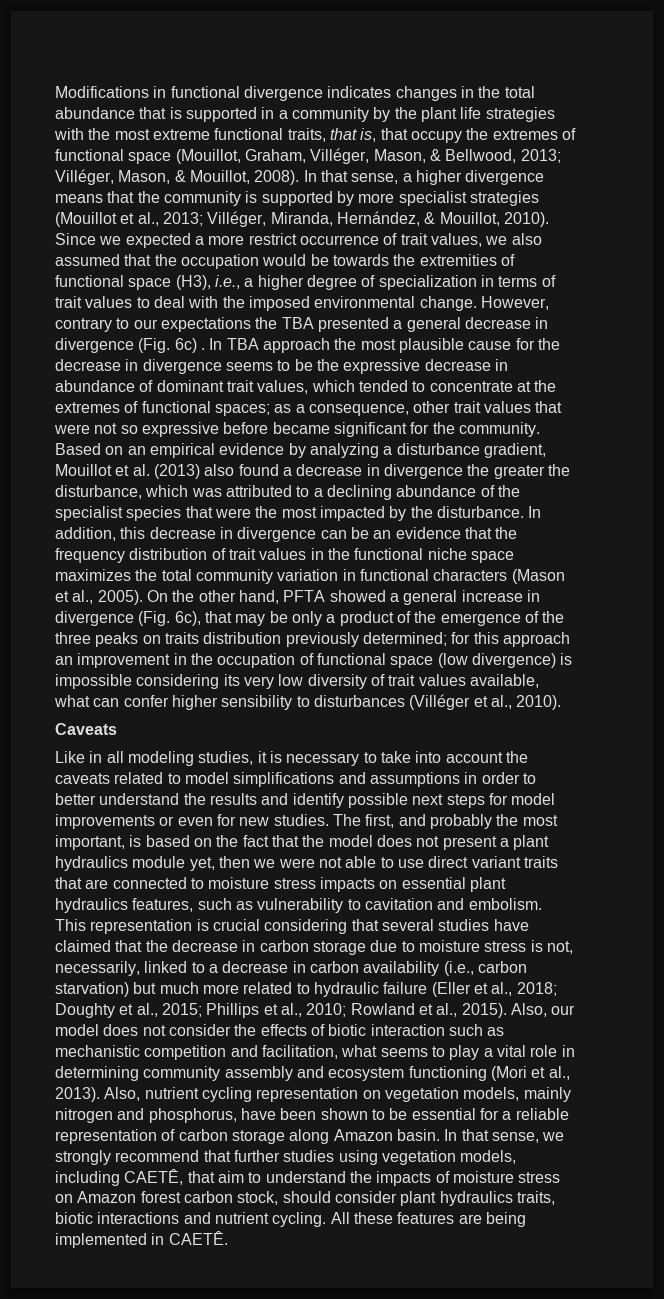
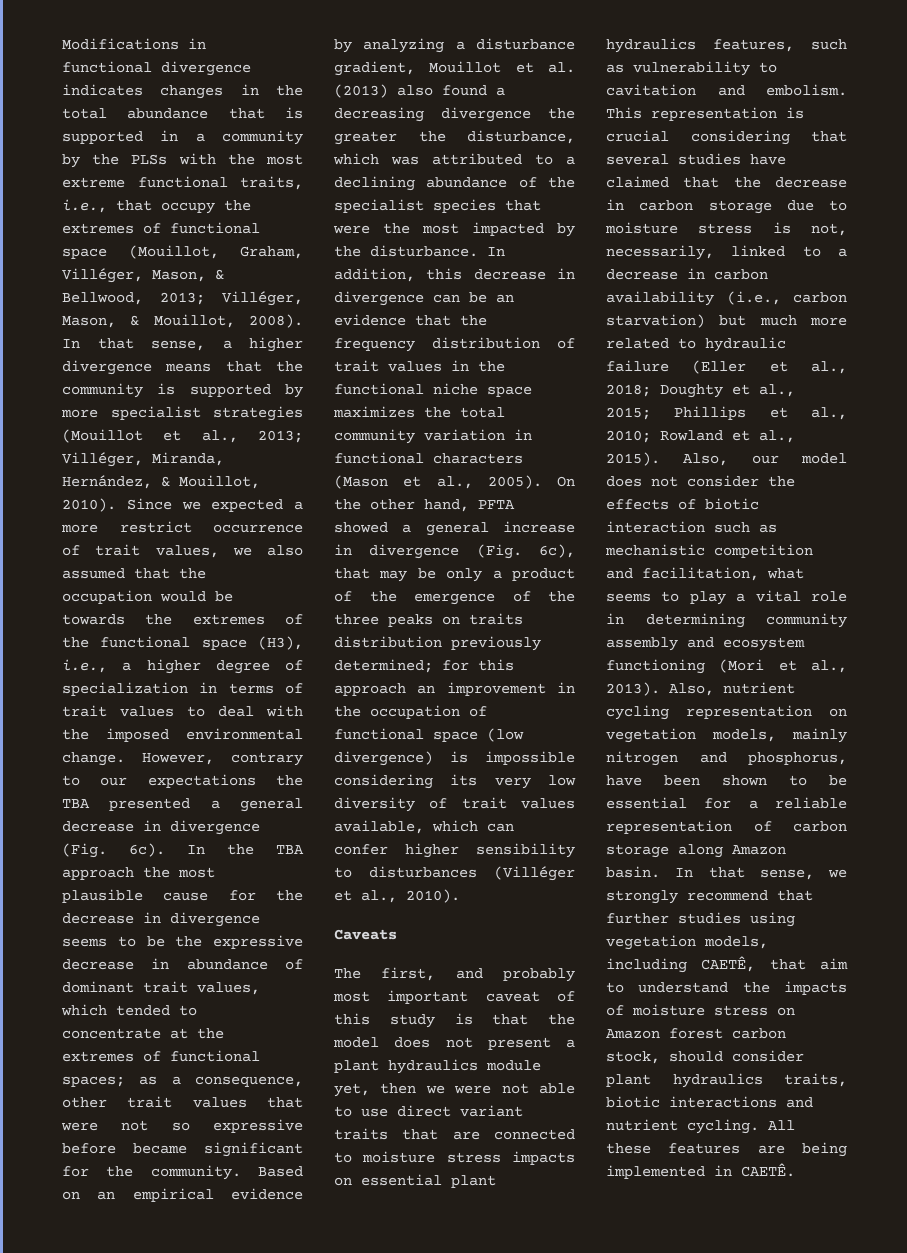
- Modifications in functional divergence indicates changes in the total abundance that is supported in a community by the plant life strategies with the most extreme functional traits, that is, that occupy the extremes of functional space (Mouillot, Graham, Villéger, Mason, & Bellwood, 2013; Villéger, Mason, & Mouillot, 2008).
+ Modifications in functional divergence indicates changes in the total abundance that is supported in a community by the PLSs with the most extreme functional traits, i.e., that occupy the extremes of functional space (Mouillot, Graham, Villéger, Mason, & Bellwood, 2013; Villéger, Mason, & Mouillot, 2008).
- Since we expected a more restrict occurrence of trait values, we also assumed that the occupation would be towards the extremities of functional space (H3), i.e., a higher degree of specialization in terms of trait values to deal with the imposed environmental change.
+ Since we expected a more restrict occurrence of trait values, we also assumed that the occupation would be towards the extremes of the functional space (H3), i.e., a higher degree of specialization in terms of trait values to deal with the imposed environmental change.
- However, contrary to our expectations the TBA presented a general decrease in divergence (Fig. 6c) . In TBA approach the most plausible cause for the decrease in divergence seems to be the expressive decrease in abundance of dominant trait values, which tended to concentrate at the extremes of functional spaces;
+ However, contrary to our expectations the TBA presented a general decrease in divergence (Fig. 6c). In the TBA approach the most plausible cause for the decrease in divergence seems to be the expressive decrease in abundance of dominant trait values, which tended to concentrate at the extremes of functional spaces;
- Based on an empirical evidence by analyzing a disturbance gradient, Mouillot et al. (2013) also found a decrease in divergence the greater the disturbance, which was attributed to a declining abundance of the specialist species that were the most impacted by the disturbance.
+ Based on an empirical evidence by analyzing a disturbance gradient, Mouillot et al. (2013) also found a decreasing divergence the greater the disturbance, which was attributed to a declining abundance of the specialist species that were the most impacted by the disturbance.
- for this approach an improvement in the occupation of functional space (low divergence) is impossible considering its very low diversity of trait values available, what can confer higher sensibility to disturbances (Villéger et al., 2010).
+ for this approach an improvement in the occupation of functional space (low divergence) is impossible considering its very low diversity of trait values available, which can confer higher sensibility to disturbances (Villéger et al., 2010).
- Like in all modeling studies, it is necessary to take into account the caveats related to model simplifications and assumptions in order to better understand the results and identify possible next steps for model improvements or even for new studies. The first, and probably the most important, is based on the fact that the model does not present a plant hydraulics module yet, then we were not able to use direct variant traits that are connected to moisture stress impacts on essential plant hydraulics features, such as vulnerability to cavitation and embolism.
+ The first, and probably most important caveat of this study is that the model does not present a plant hydraulics module yet, then we were not able to use direct variant traits that are connected to moisture stress impacts on essential plant hydraulics features, such as vulnerability to cavitation and embolism.

